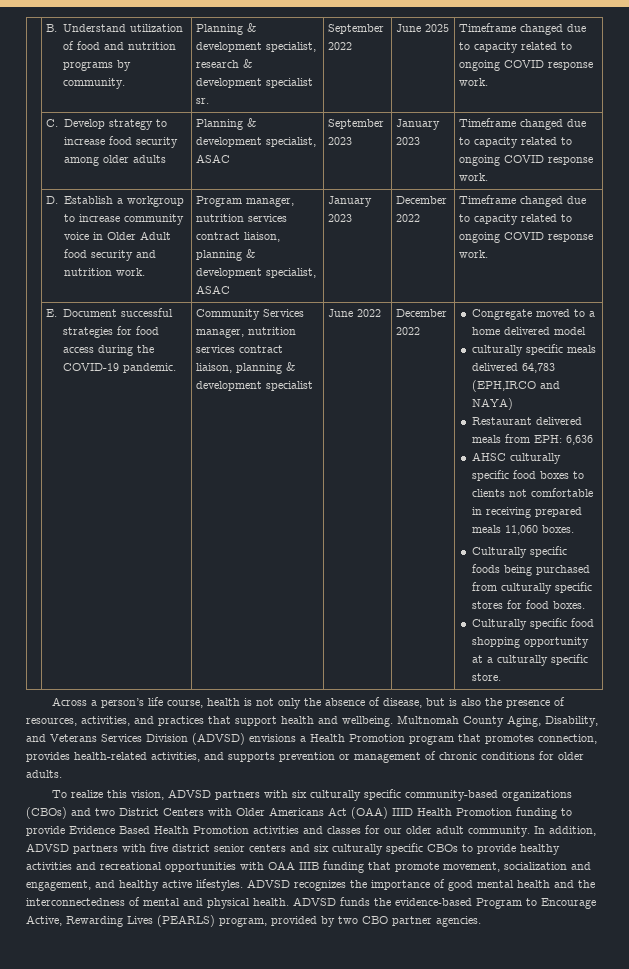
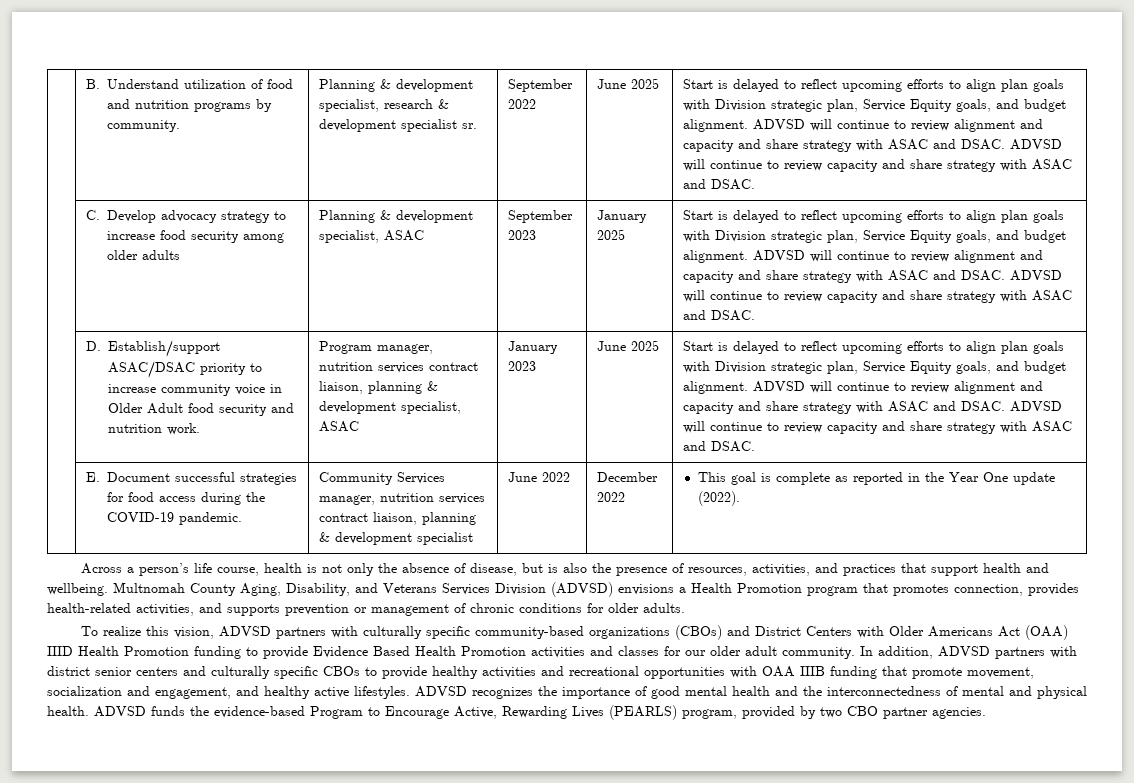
- September 2022 | June 2025 | Timeframe changed due to capacity related to ongoing COVID response work.
+ September 2022 | June 2025 | Start is delayed to reflect upcoming efforts to align plan goals with Division strategic plan, Service Equity goals, and budget alignment. ADVSD will continue to review alignment and capacity and share strategy with ASAC and DSAC. ADVSD will continue to review capacity and share strategy with ASAC and DSAC.
- C. Develop strategy to increase food security among older adults
+ C. Develop advocacy strategy to increase food security among older adults
- January 2023 | Timeframe changed due to capacity related to ongoing COVID response work.
- | D. Establish a workgroup to increase community voice in Older Adult food security and nutrition work.
+ January 2025 | Start is delayed to reflect upcoming efforts to align plan goals with Division strategic plan, Service Equity goals, and budget alignment. ADVSD will continue to review alignment and capacity and share strategy with ASAC and DSAC. ADVSD will continue to review capacity and share strategy with ASAC and DSAC.
+ | D. Establish/support ASAC/DSAC priority to increase community voice in Older Adult food security and nutrition work.
- January 2023 | December 2022 | Timeframe changed due to capacity related to ongoing COVID response work.
+ January 2023 | June 2025 | Start is delayed to reflect upcoming efforts to align plan goals with Division strategic plan, Service Equity goals, and budget alignment. ADVSD will continue to review alignment and capacity and share strategy with ASAC and DSAC. ADVSD will continue to review capacity and share strategy with ASAC and DSAC.
- Congregate moved to a home delivered model
- culturally specific meals delivered 64,783 (EPH,IRCO and NAYA)
- Restaurant delivered meals from EPH: 6,636
- AHSC culturally specific food boxes to clients not comfortable in receiving prepared meals 11,060 boxes.
- Culturally specific foods being purchased from culturally specific stores for food boxes.
- Culturally specific food shopping opportunity at a culturally specific store.
+ This goal is complete as reported in the Year One update (2022).
- To realize this vision, ADVSD partners with six culturally specific community-based organizations (CBOs) and two District Centers with Older Americans Act (OAA) IIID Health Promotion funding to provide Evidence Based Health Promotion activities and classes for our older adult community.
+ To realize this vision, ADVSD partners with culturally specific community-based organizations (CBOs) and District Centers with Older Americans Act (OAA) IIID Health Promotion funding to provide Evidence Based Health Promotion activities and classes for our older adult community.
- In addition, ADVSD partners with five district senior centers and six culturally specific CBOs to provide healthy activities and recreational opportunities with OAA IIIB funding that promote movement, socialization and engagement, and healthy active lifestyles.
+ In addition, ADVSD partners with district senior centers and culturally specific CBOs to provide healthy activities and recreational opportunities with OAA IIIB funding that promote movement, socialization and engagement, and healthy active lifestyles.

